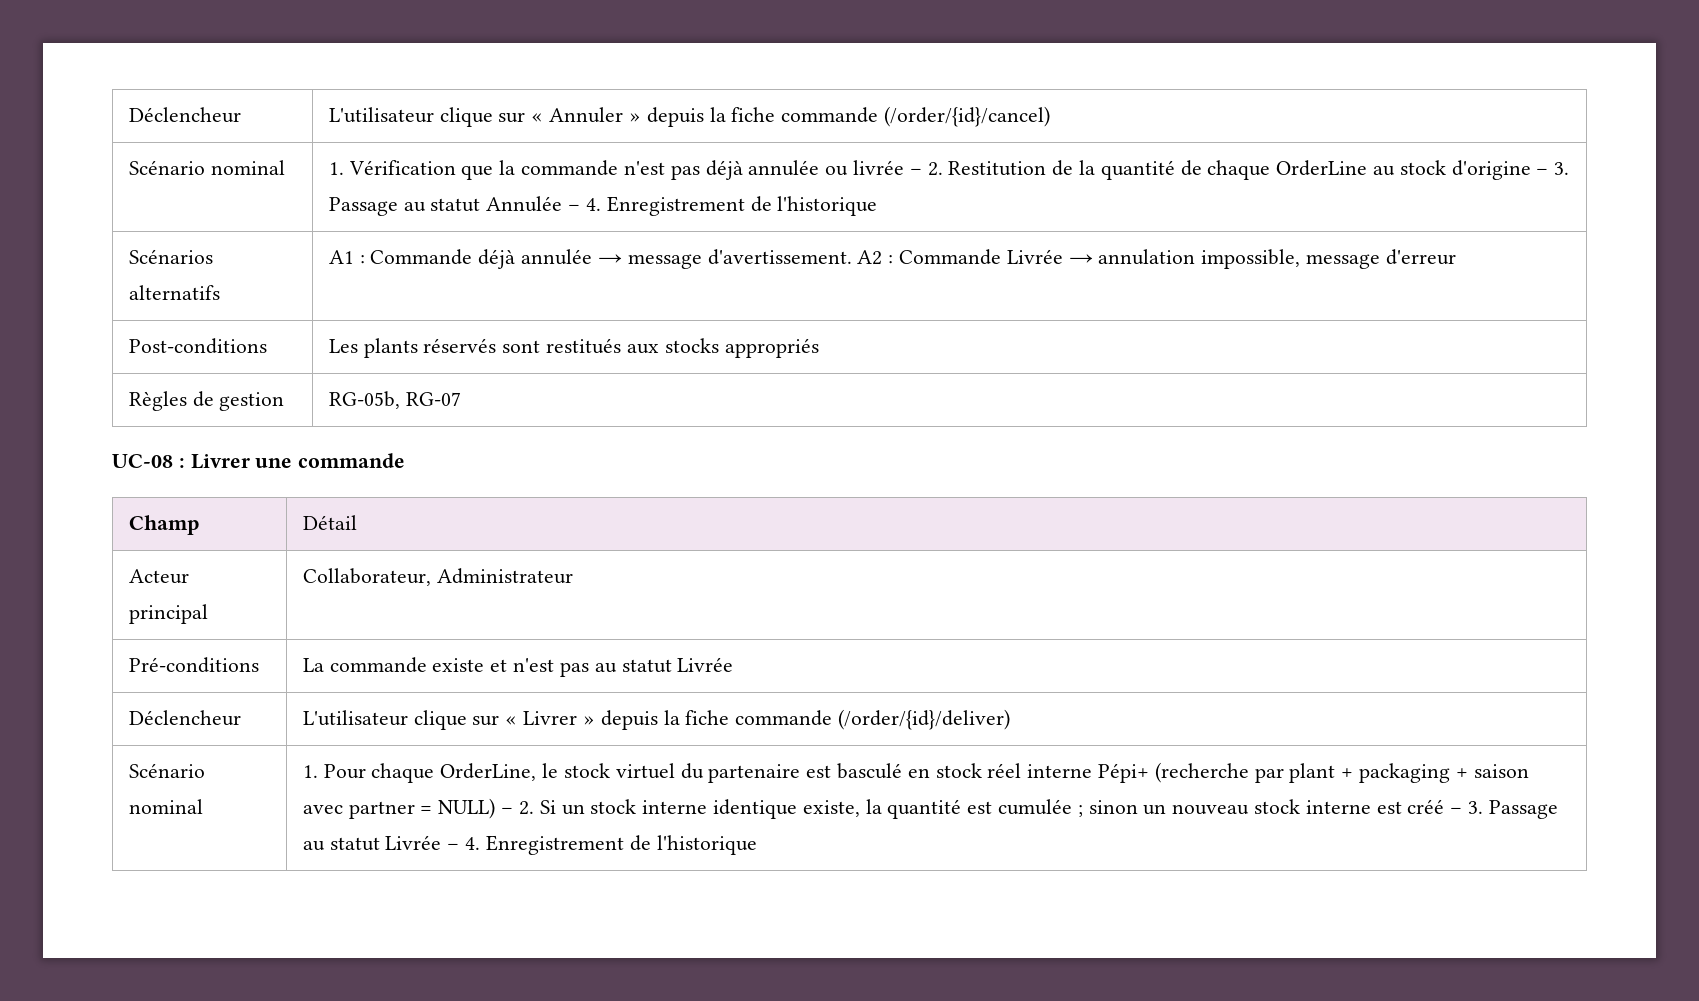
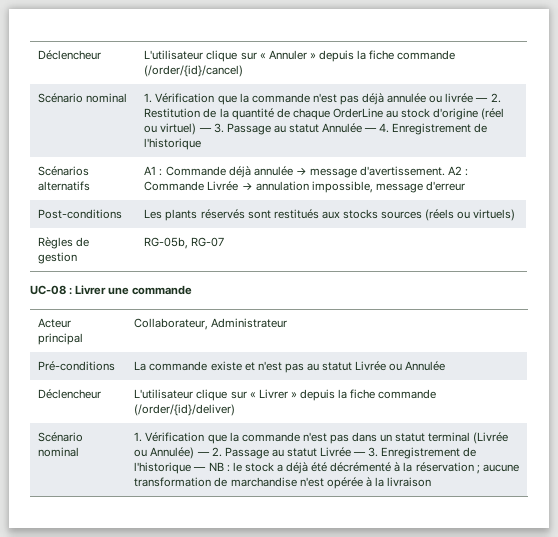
- Scénario nominal | 1. Vérification que la commande n'est pas déjà annulée ou livrée – 2. Restitution de la quantité de chaque OrderLine au stock d'origine – 3. Passage au statut Annulée – 4. Enregistrement de l'historique
+ Scénario nominal | 1. Vérification que la commande n'est pas déjà annulée ou livrée — 2. Restitution de la quantité de chaque OrderLine au stock d'origine (réel ou virtuel) — 3. Passage au statut Annulée — 4. Enregistrement de l'historique
- Post-conditions | Les plants réservés sont restitués aux stocks appropriés
+ Post-conditions | Les plants réservés sont restitués aux stocks sources (réels ou virtuels)
- Champ | Détail
- Pré-conditions | La commande existe et n'est pas au statut Livrée
+ Pré-conditions | La commande existe et n'est pas au statut Livrée ou Annulée
- 1. Pour chaque OrderLine, le stock virtuel du partenaire est basculé en stock réel interne Pépi+ (recherche par plant + packaging + saison avec partner = NULL) – 2. Si un stock interne identique existe, la quantité est cumulée ; sinon un nouveau stock interne est créé – 3. Passage au statut Livrée – 4. Enregistrement de l'historique
+ 1. Vérification que la commande n'est pas dans un statut terminal (Livrée ou Annulée) — 2. Passage au statut Livrée — 3. Enregistrement de l'historique — NB : le stock a déjà été décrémenté à la réservation ; aucune transformation de marchandise n'est opérée à la livraison

